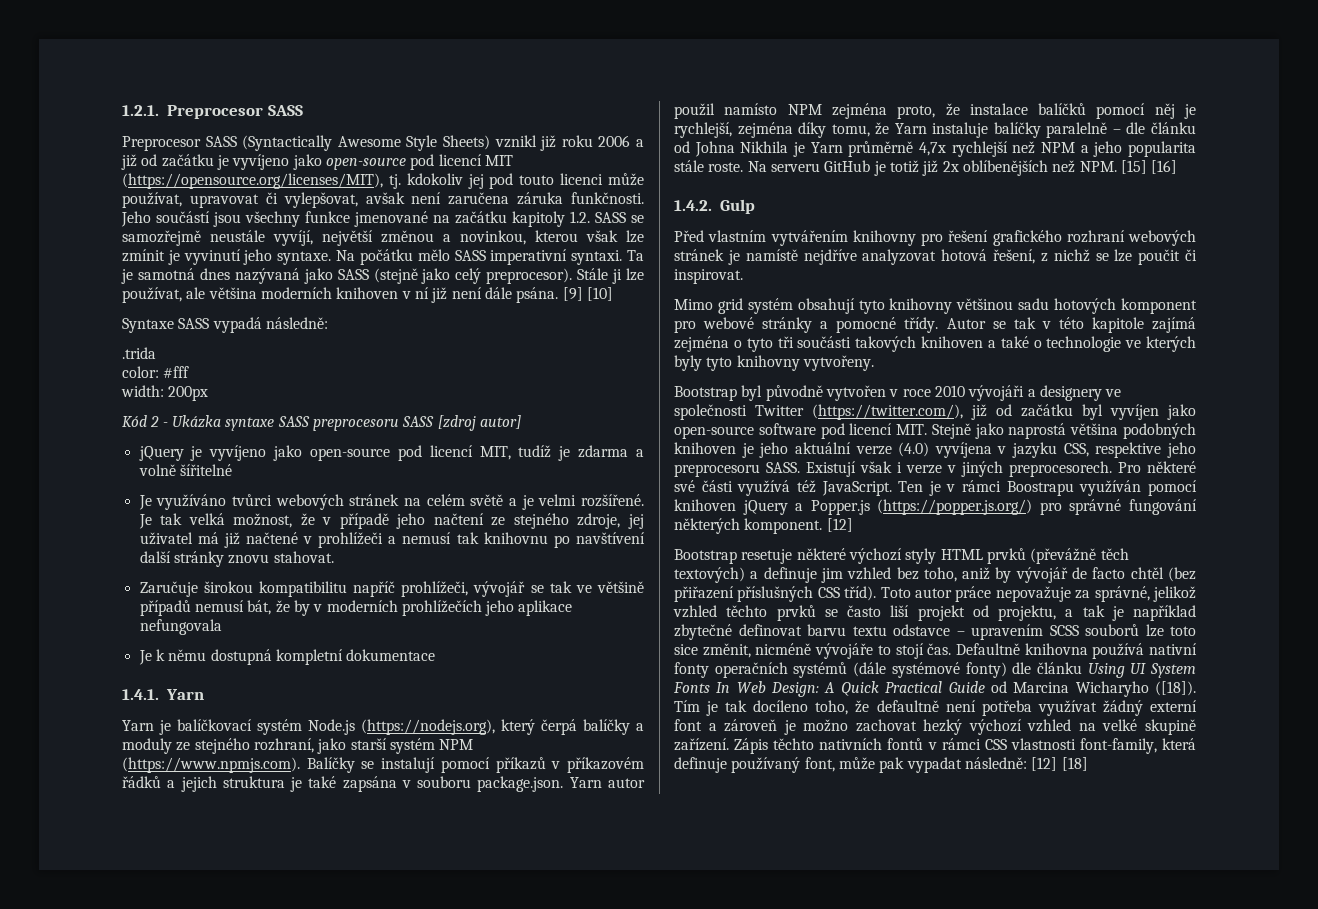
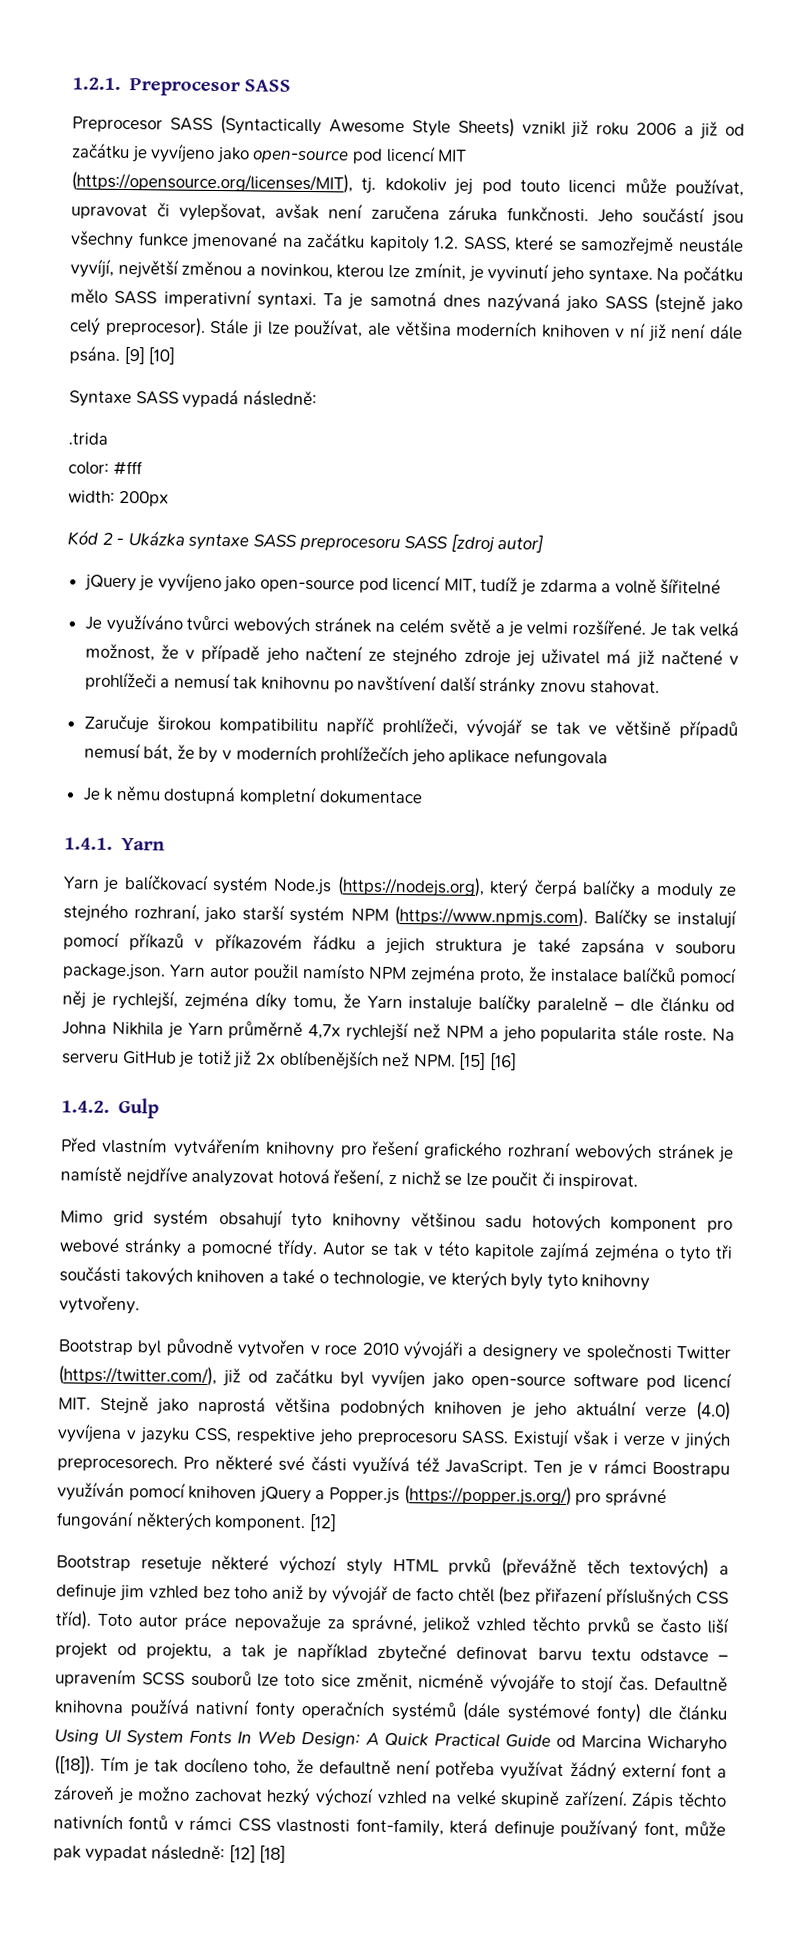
- Jeho součástí jsou všechny funkce jmenované na začátku kapitoly 1.2. SASS se samozřejmě neustále vyvíjí, největší změnou a novinkou, kterou však lze zmínit je vyvinutí jeho syntaxe.
+ Jeho součástí jsou všechny funkce jmenované na začátku kapitoly 1.2. SASS, které se samozřejmě neustále vyvíjí, největší změnou a novinkou, kterou lze zmínit, je vyvinutí jeho syntaxe.
- Je tak velká možnost, že v případě jeho načtení ze stejného zdroje, jej uživatel má již načtené v prohlížeči a nemusí tak knihovnu po navštívení další stránky znovu stahovat.
+ Je tak velká možnost, že v případě jeho načtení ze stejného zdroje jej uživatel má již načtené v prohlížeči a nemusí tak knihovnu po navštívení další stránky znovu stahovat.
- Yarn je balíčkovací systém Node.js (https://nodejs.org), který čerpá balíčky a moduly ze stejného rozhraní, jako starší systém NPM (https://www.npmjs.com). Balíčky se instalují pomocí příkazů v příkazovém řádků a jejich struktura je také zapsána v souboru package.json. Yarn autor použil namísto NPM zejména proto, že instalace balíčků pomocí něj je rychlejší, zejména díky tomu, že Yarn instaluje balíčky paralelně – dle článku od Johna Nikhila je Yarn průměrně 4,7x rychlejší než NPM a jeho popularita stále roste.
+ Yarn je balíčkovací systém Node.js (https://nodejs.org), který čerpá balíčky a moduly ze stejného rozhraní, jako starší systém NPM (https://www.npmjs.com). Balíčky se instalují pomocí příkazů v příkazovém řádku a jejich struktura je také zapsána v souboru package.json. Yarn autor použil namísto NPM zejména proto, že instalace balíčků pomocí něj je rychlejší, zejména díky tomu, že Yarn instaluje balíčky paralelně – dle článku od Johna Nikhila je Yarn průměrně 4,7x rychlejší než NPM a jeho popularita stále roste.
- Autor se tak v této kapitole zajímá zejména o tyto tři součásti takových knihoven a také o technologie ve kterých byly tyto knihovny vytvořeny.
+ Autor se tak v této kapitole zajímá zejména o tyto tři součásti takových knihoven a také o technologie, ve kterých byly tyto knihovny vytvořeny.
- Bootstrap resetuje některé výchozí styly HTML prvků (převážně těch textových) a definuje jim vzhled bez toho, aniž by vývojář de facto chtěl (bez přiřazení příslušných CSS tříd).
+ Bootstrap resetuje některé výchozí styly HTML prvků (převážně těch textových) a definuje jim vzhled bez toho aniž by vývojář de facto chtěl (bez přiřazení příslušných CSS tříd).

